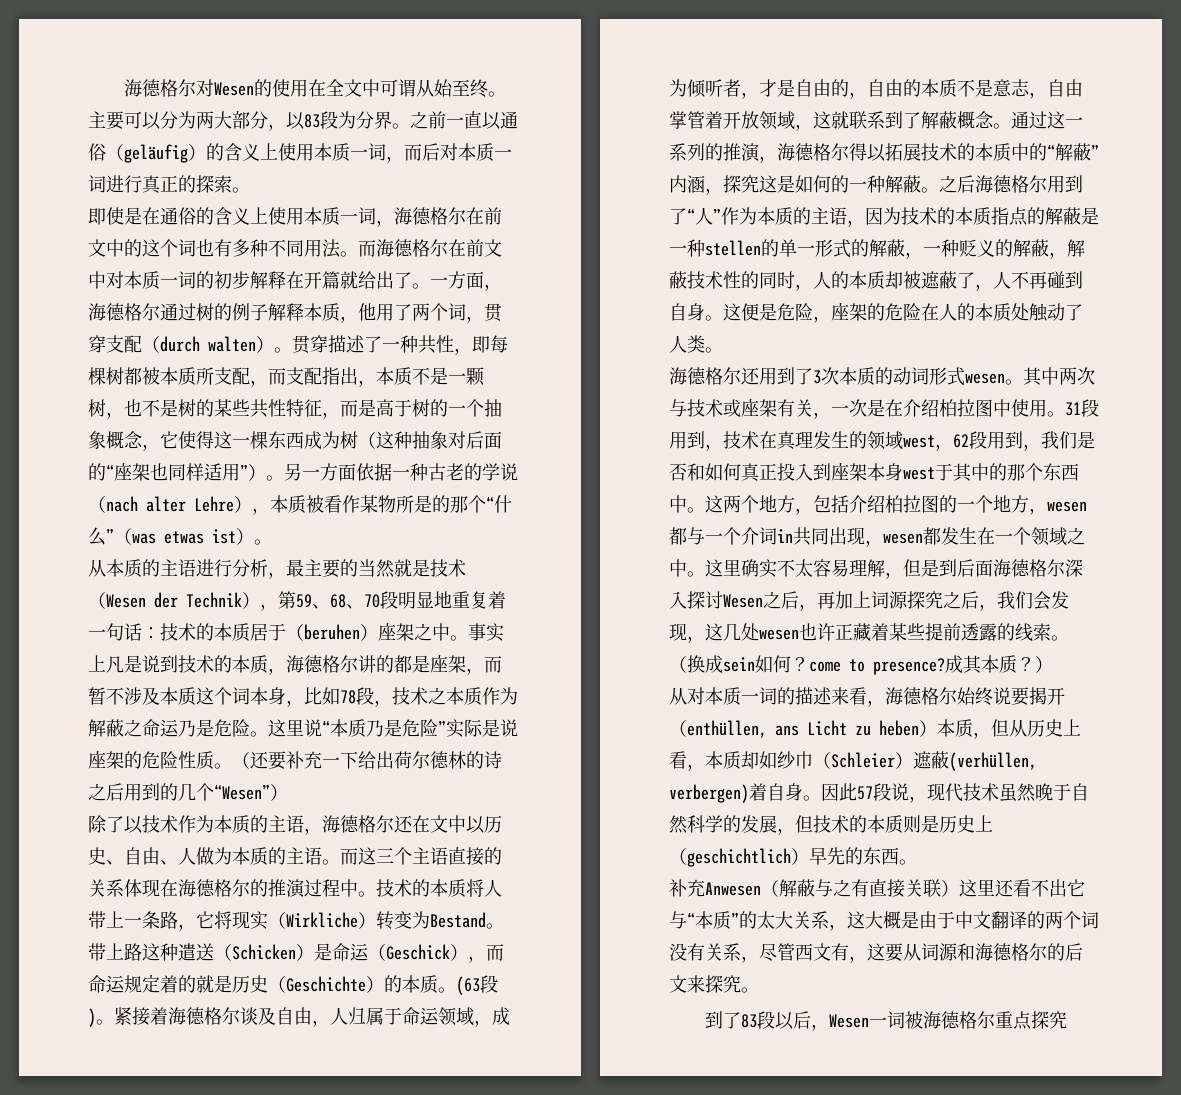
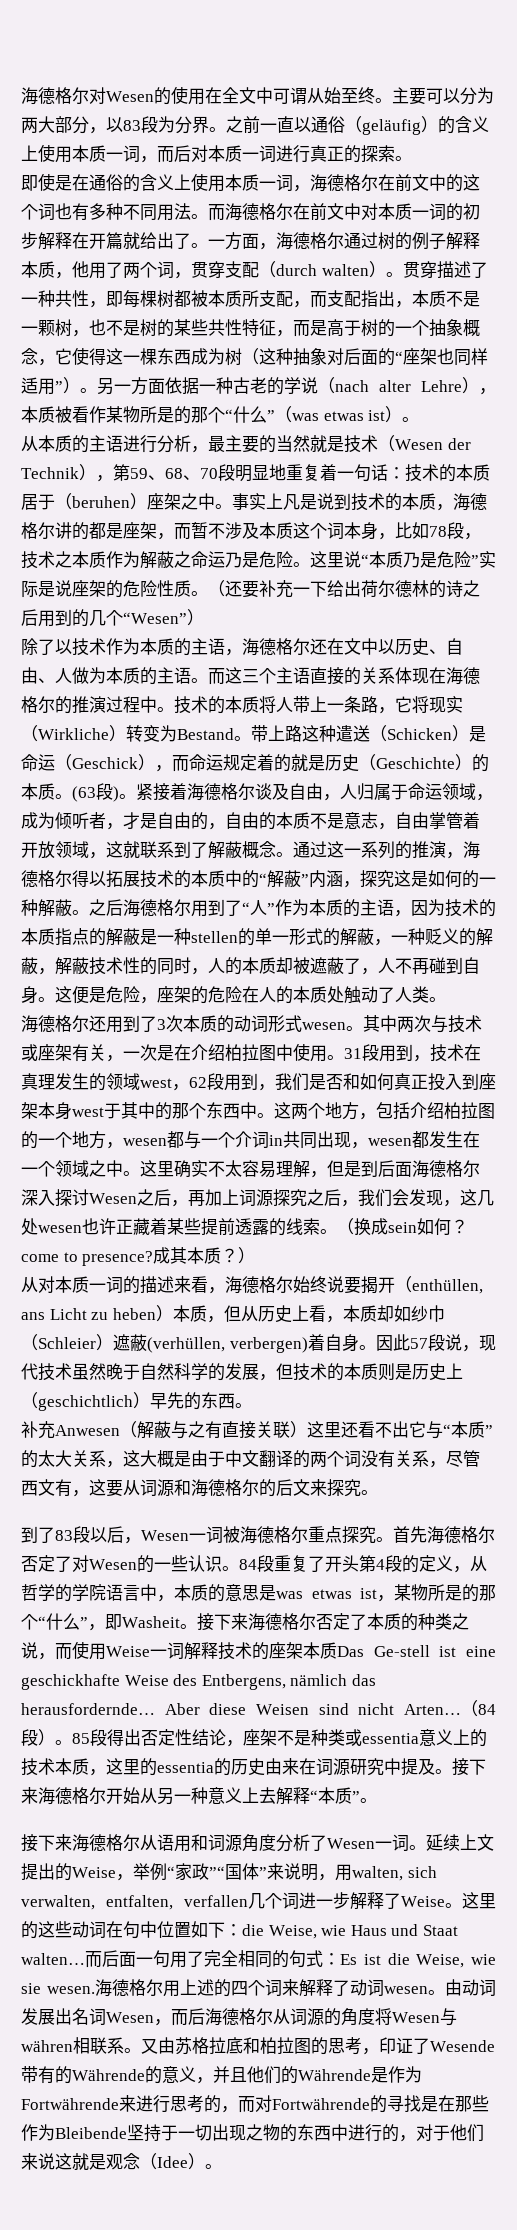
- 到了83段以后，Wesen一词被海德格尔重点探究
+ 到了83段以后，Wesen一词被海德格尔重点探究。首先海德格尔否定了对Wesen的一些认识。84段重复了开头第4段的定义，从哲学的学院语言中，本质的意思是was etwas ist，某物所是的那个“什么”，即Washeit。接下来海德格尔否定了本质的种类之说，而使用Weise一词解释技术的座架本质Das Ge-stell ist eine geschickhafte Weise des Entbergens, nämlich das herausfordernde… Aber diese Weisen sind nicht Arten…（84段）。85段得出否定性结论，座架不是种类或essentia意义上的技术本质，这里的essentia的历史由来在词源研究中提及。接下来海德格尔开始从另一种意义上去解释“本质”。
+ 接下来海德格尔从语用和词源角度分析了Wesen一词。延续上文提出的Weise，举例“家政”“国体”来说明，用walten, sich verwalten, entfalten, verfallen几个词进一步解释了Weise。这里的这些动词在句中位置如下：die Weise, wie Haus und Staat walten…而后面一句用了完全相同的句式：Es ist die Weise, wie sie wesen.海德格尔用上述的四个词来解释了动词wesen。由动词发展出名词Wesen，而后海德格尔从词源的角度将Wesen与währen相联系。又由苏格拉底和柏拉图的思考，印证了Wesende带有的Währende的意义，并且他们的Währende是作为Fortwährende来进行思考的，而对Fortwährende的寻找是在那些作为Bleibende坚持于一切出现之物的东西中进行的，对于他们来说这就是观念（Idee）。

